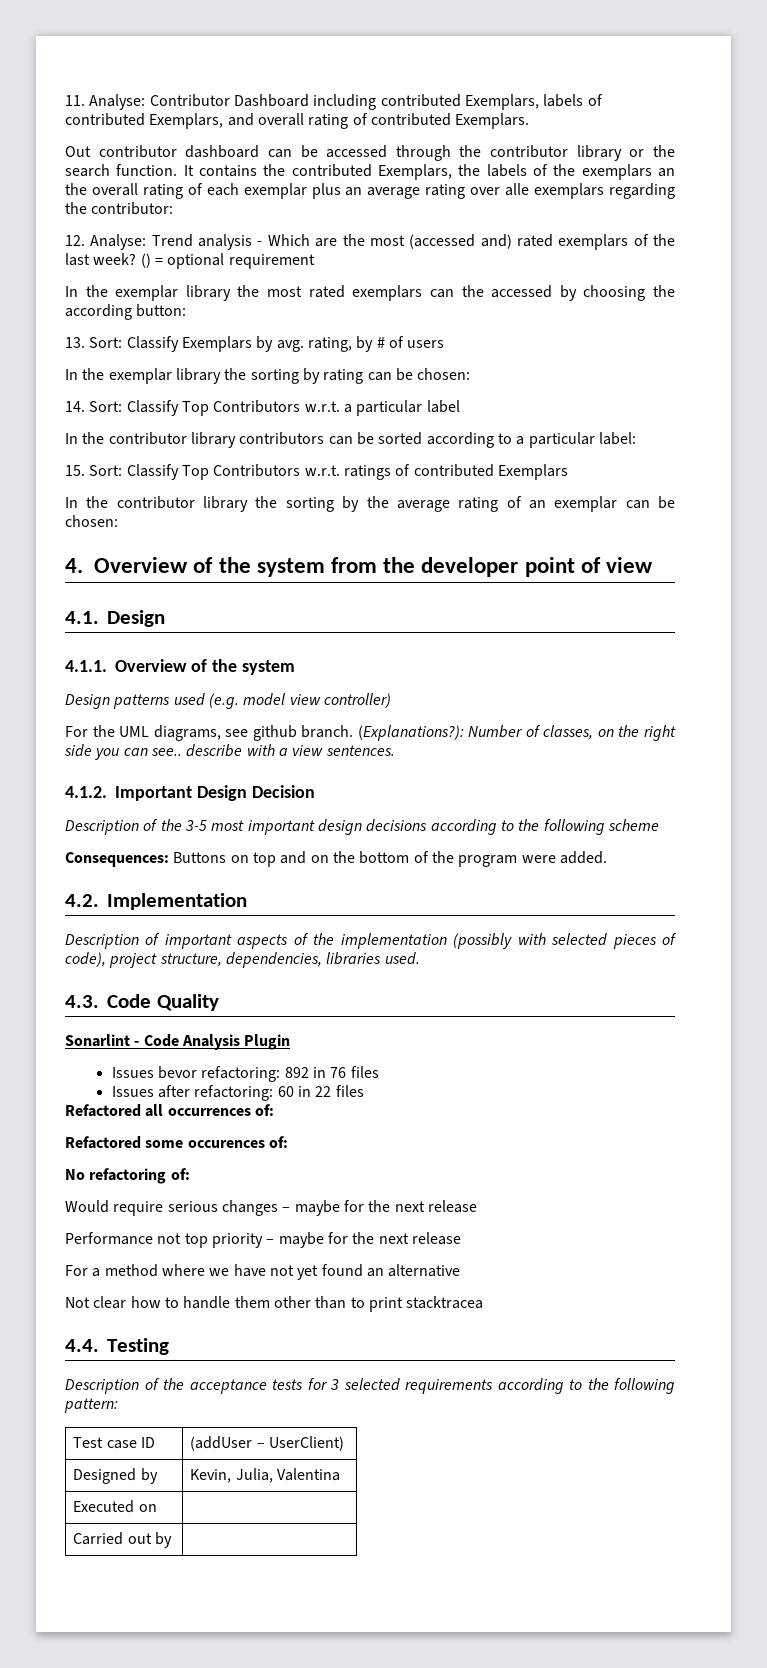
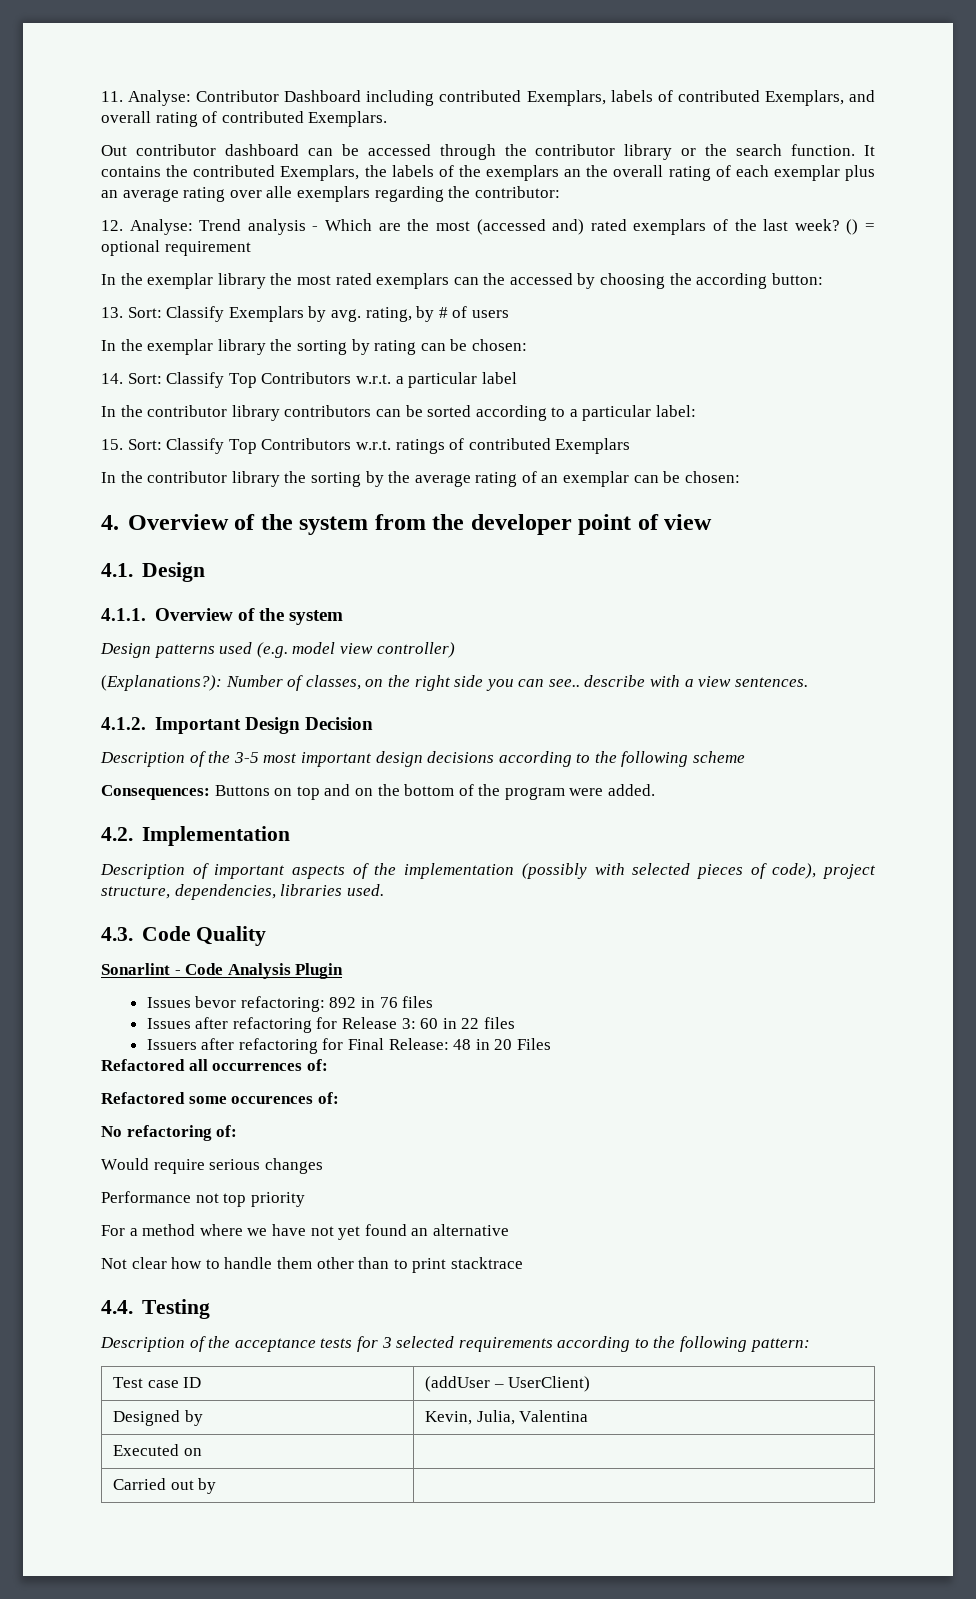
- For the UML diagrams, see github branch.
- Issues after refactoring: 60 in 22 files
+ Issues after refactoring for Release 3: 60 in 22 files
+ Issuers after refactoring for Final Release: 48 in 20 Files
- Would require serious changes – maybe for the next release
- Performance not top priority – maybe for the next release
+ Would require serious changes
+ Performance not top priority
- Not clear how to handle them other than to print stacktracea
+ Not clear how to handle them other than to print stacktrace

